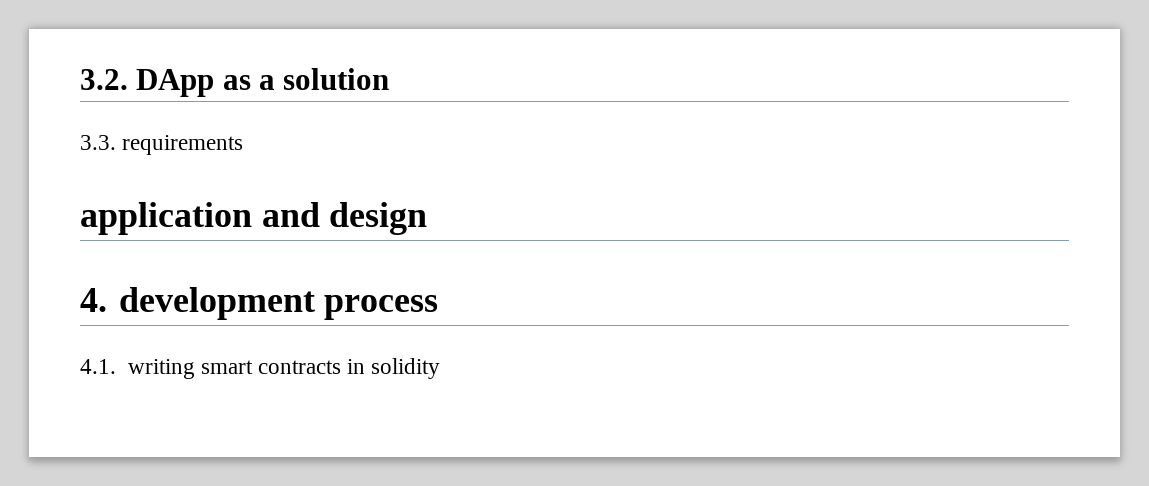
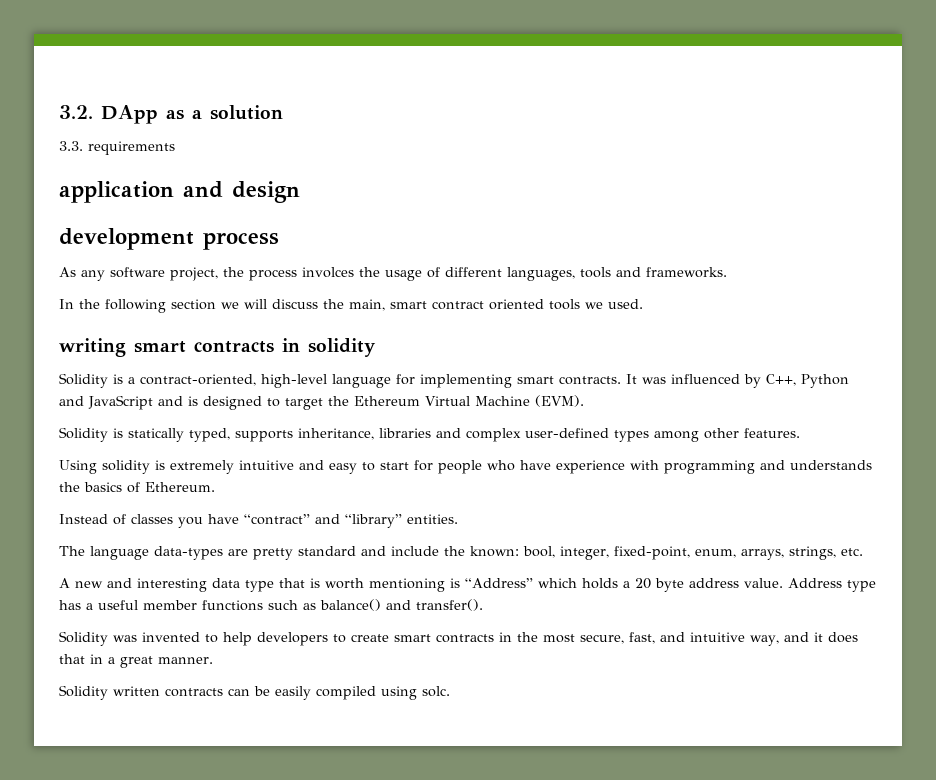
- 4. development process
+ development process
- 4.1. writing smart contracts in solidity
+ As any software project, the process involces the usage of different languages, tools and frameworks.
+ In the following section we will discuss the main, smart contract oriented tools we used.
+ writing smart contracts in solidity
+ Solidity is a contract-oriented, high-level language for implementing smart contracts. It was influenced by C++, Python and JavaScript and is designed to target the Ethereum Virtual Machine (EVM).
+ Solidity is statically typed, supports inheritance, libraries and complex user-defined types among other features.
+ Using solidity is extremely intuitive and easy to start for people who have experience with programming and understands the basics of Ethereum.
+ Instead of classes you have “contract” and “library” entities.
+ The language data-types are pretty standard and include the known: bool, integer, fixed-point, enum, arrays, strings, etc.
+ A new and interesting data type that is worth mentioning is “Address” which holds a 20 byte address value. Address type has a useful member functions such as balance() and transfer().
+ Solidity was invented to help developers to create smart contracts in the most secure, fast, and intuitive way, and it does that in a great manner.
+ Solidity written contracts can be easily compiled using solc.

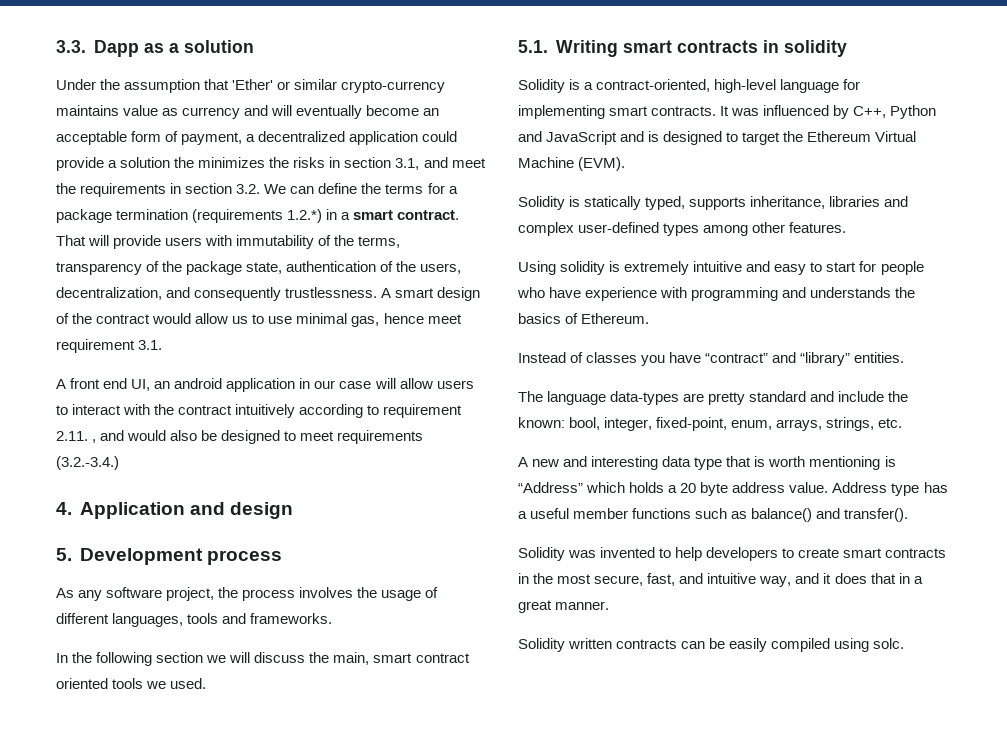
- 3.2. DApp as a solution
+ 3.3. Dapp as a solution
- 3.3. requirements
- application and design
+ Under the assumption that 'Ether' or similar crypto-currency maintains value as currency and will eventually become an acceptable form of payment, a decentralized application could provide a solution the minimizes the risks in section 3.1, and meet the requirements in section 3.2. We can define the terms for a package termination (requirements 1.2.*) in a smart contract. That will provide users with immutability of the terms, transparency of the package state, authentication of the users, decentralization, and consequently trustlessness. A smart design of the contract would allow us to use minimal gas, hence meet requirement 3.1.
+ A front end UI, an android application in our case will allow users to interact with the contract intuitively according to requirement 2.11. , and would also be designed to meet requirements (3.2.-3.4.)
+ 4. Application and design
- development process
+ 5. Development process
- As any software project, the process involces the usage of different languages, tools and frameworks.
+ As any software project, the process involves the usage of different languages, tools and frameworks.
- writing smart contracts in solidity
+ 5.1. Writing smart contracts in solidity

